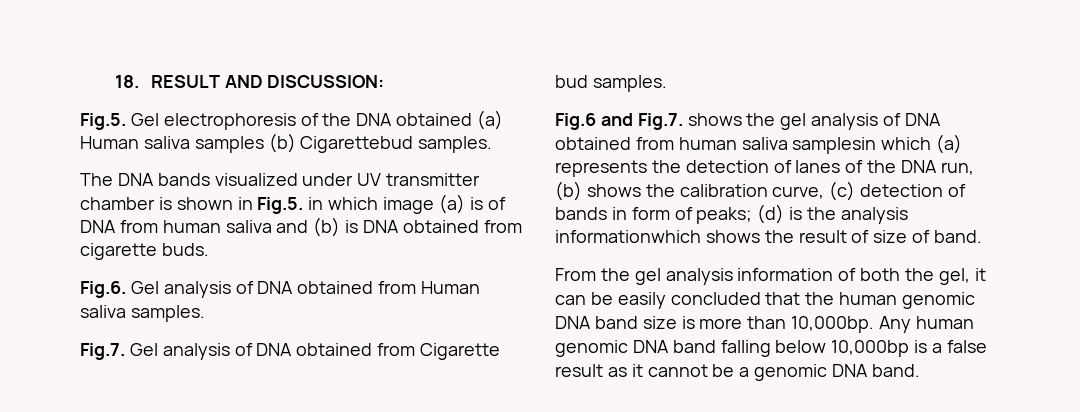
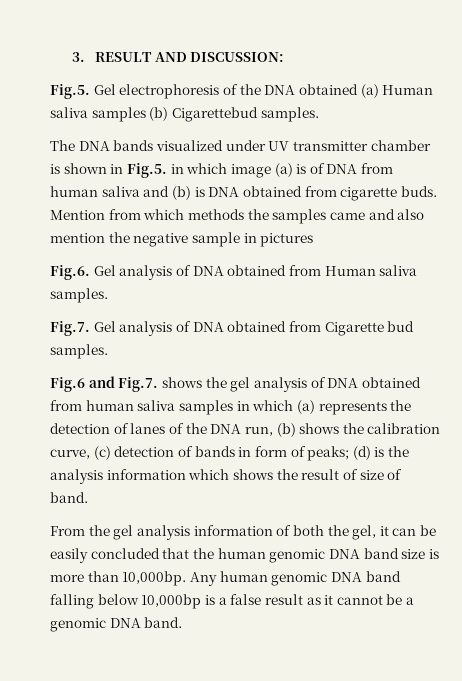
- 18. RESULT AND DISCUSSION:
+ 3. RESULT AND DISCUSSION:
+ Mention from which methods the samples came and also mention the negative sample in pictures
- Fig.6 and Fig.7. shows the gel analysis of DNA obtained from human saliva samplesin which (a) represents the detection of lanes of the DNA run, (b) shows the calibration curve, (c) detection of bands in form of peaks; (d) is the analysis informationwhich shows the result of size of band.
+ Fig.6 and Fig.7. shows the gel analysis of DNA obtained from human saliva samples in which (a) represents the detection of lanes of the DNA run, (b) shows the calibration curve, (c) detection of bands in form of peaks; (d) is the analysis information which shows the result of size of band.

